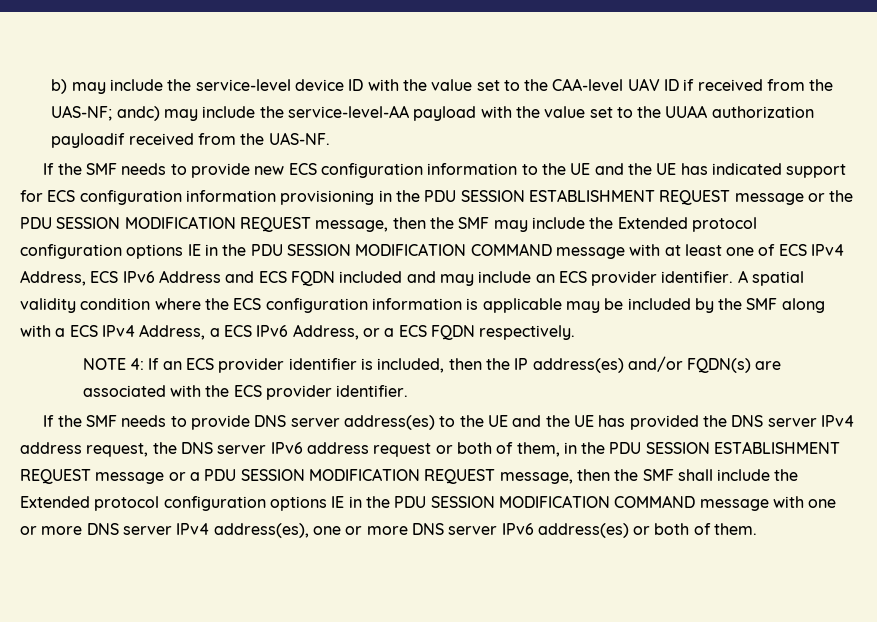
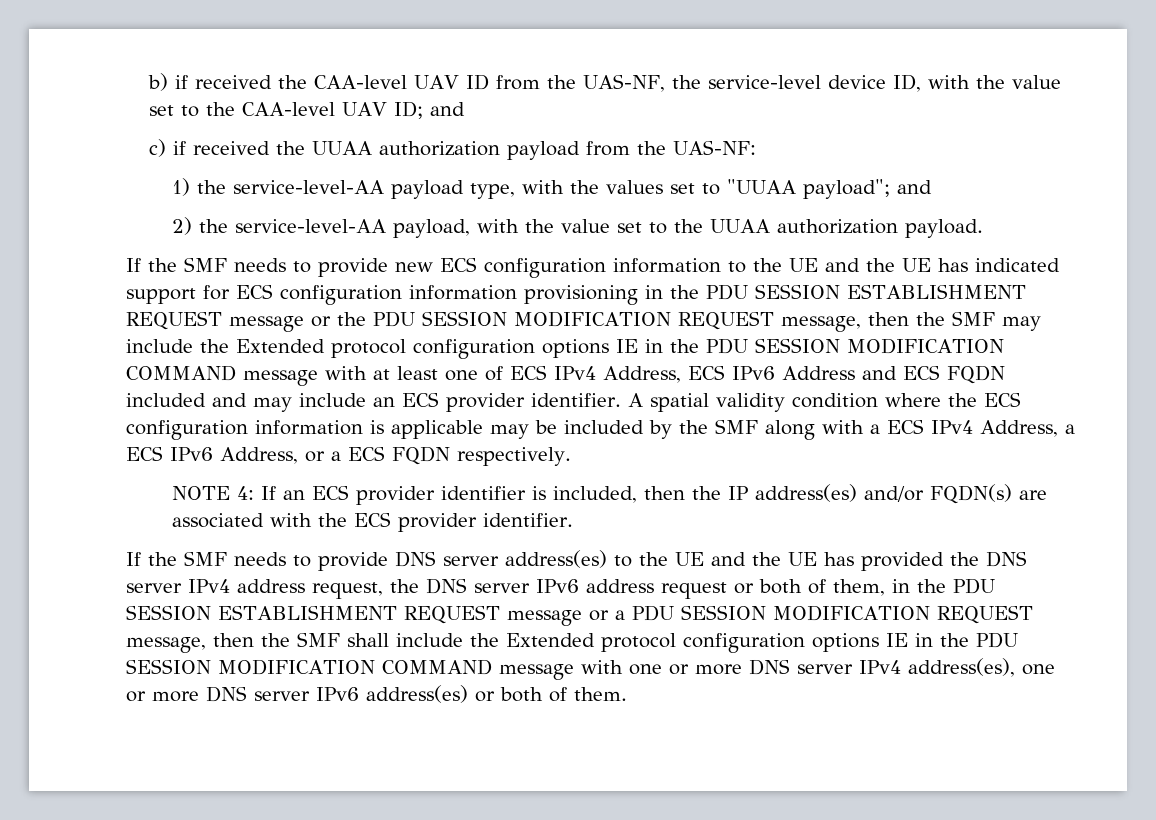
- b) may include the service-level device ID with the value set to the CAA-level UAV ID if received from the UAS-NF; andc) may include the service-level-AA payload with the value set to the UUAA authorization payloadif received from the UAS-NF.
+ b) if received the CAA-level UAV ID from the UAS-NF, the service-level device ID, with the value set to the CAA-level UAV ID; and
+ c) if received the UUAA authorization payload from the UAS-NF:
+ 1) the service-level-AA payload type, with the values set to "UUAA payload"; and
+ 2) the service-level-AA payload, with the value set to the UUAA authorization payload.

